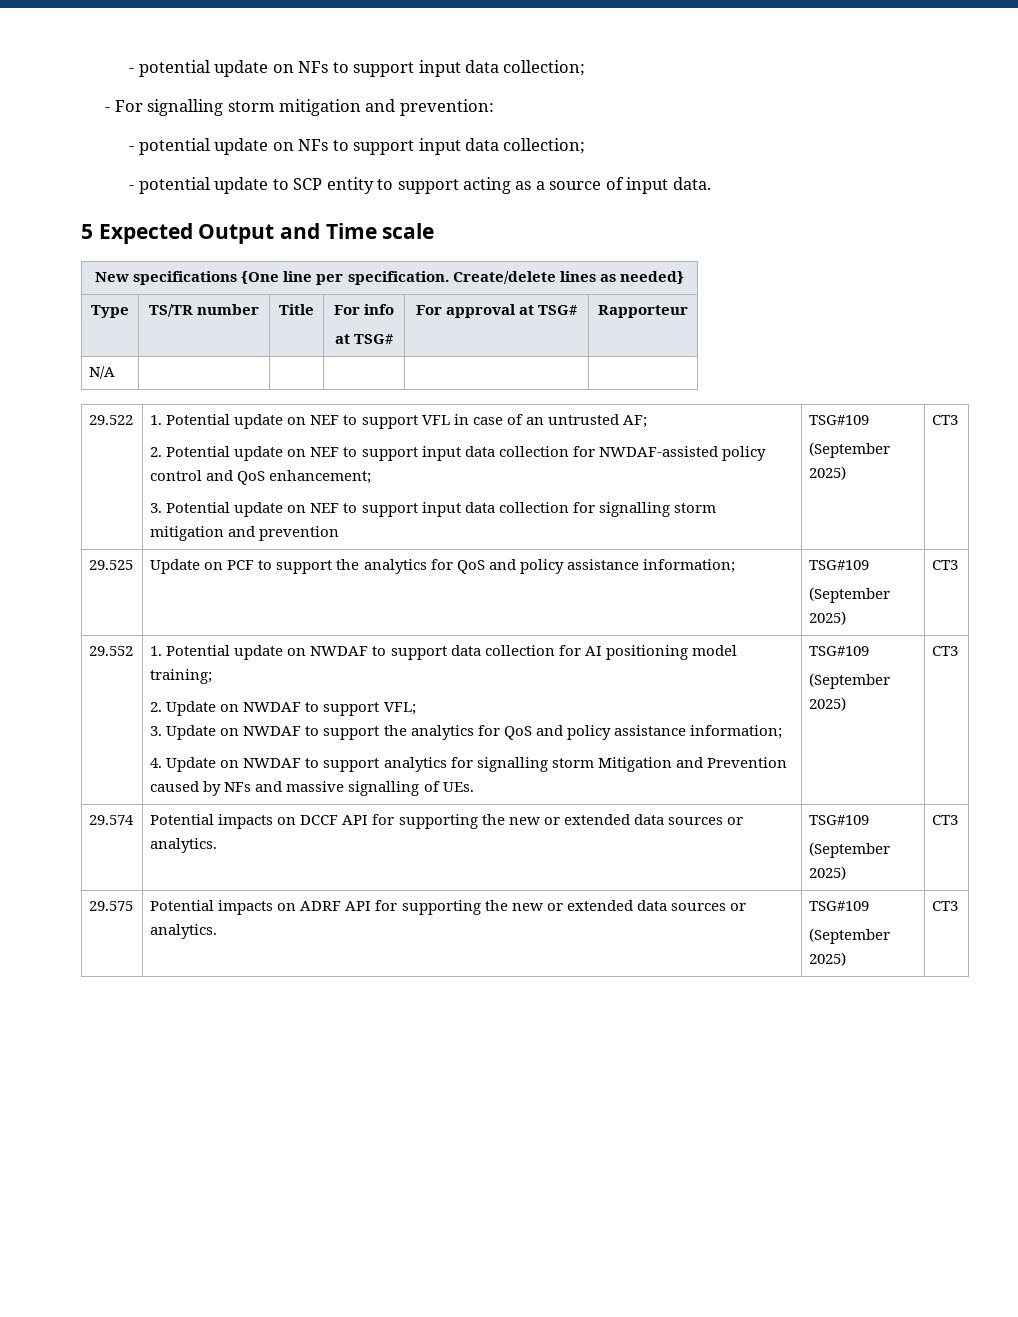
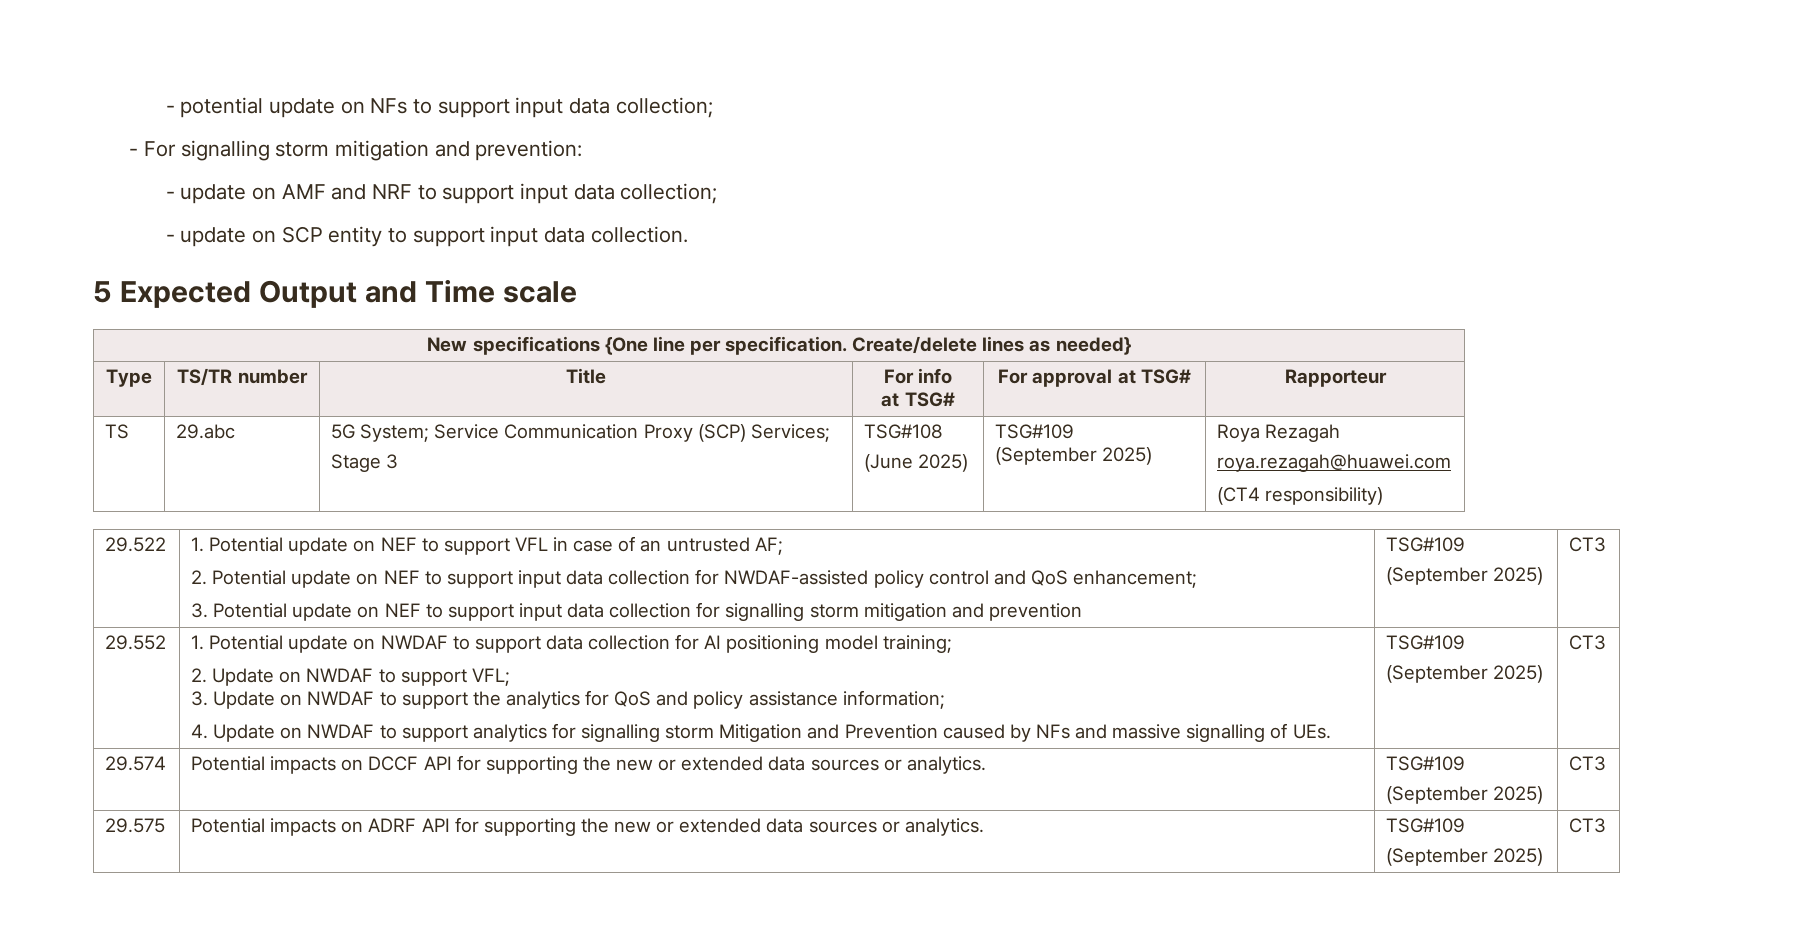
  - For signalling storm mitigation and prevention:
- - potential update on NFs to support input data collection;
- - potential update to SCP entity to support acting as a source of input data.
+ - update on AMF and NRF to support input data collection;
+ - update on SCP entity to support input data collection.
- N/A | | | | |
+ TS | 29.abc | 5G System; Service Communication Proxy (SCP) Services;
+ Stage 3 | TSG#108
+ (June 2025) | TSG#109
+ (September 2025) | Roya Rezagah
+ roya.rezagah@huawei.com
+ (CT4 responsibility)
- 29.525 | Update on PCF to support the analytics for QoS and policy assistance information; | TSG#109
- (September 2025) | CT3

